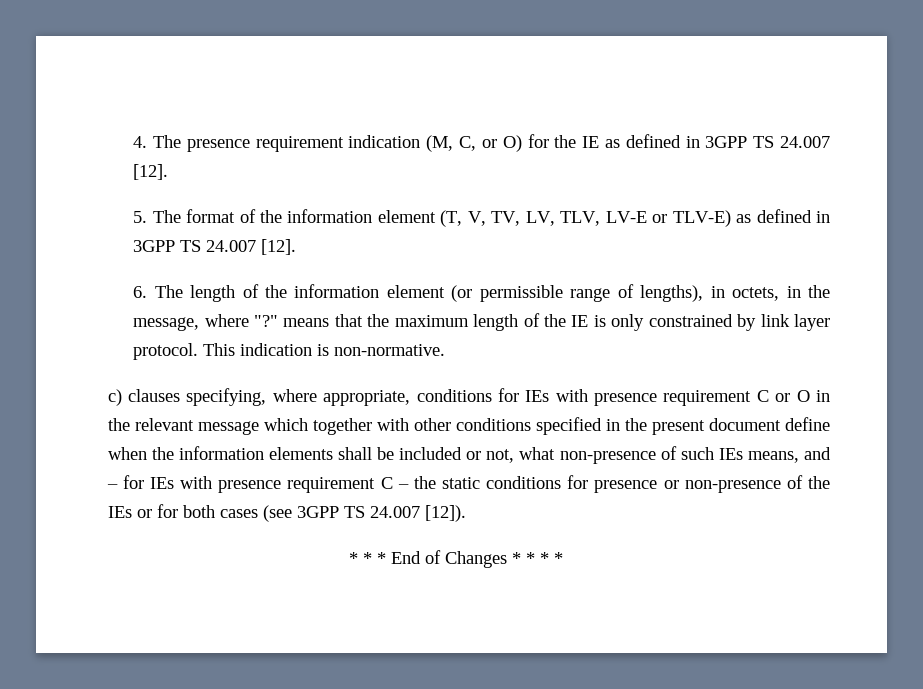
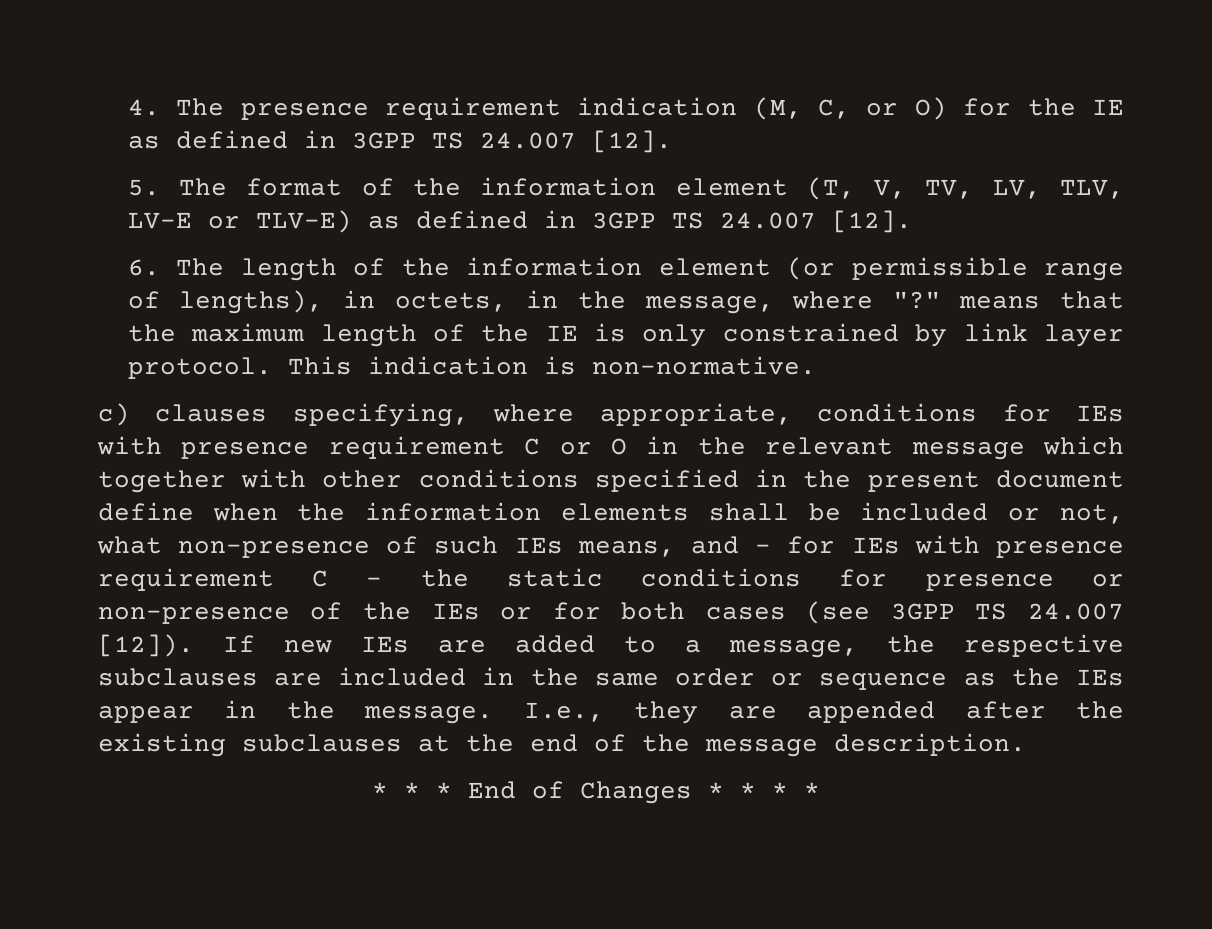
+ If new IEs are added to a message, the respective subclauses are included in the same order or sequence as the IEs appear in the message. I.e., they are appended after the existing subclauses at the end of the message description.

